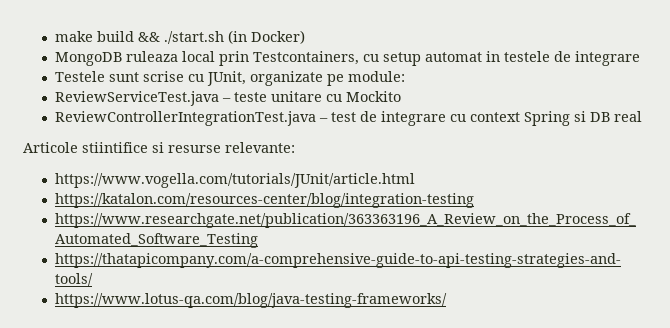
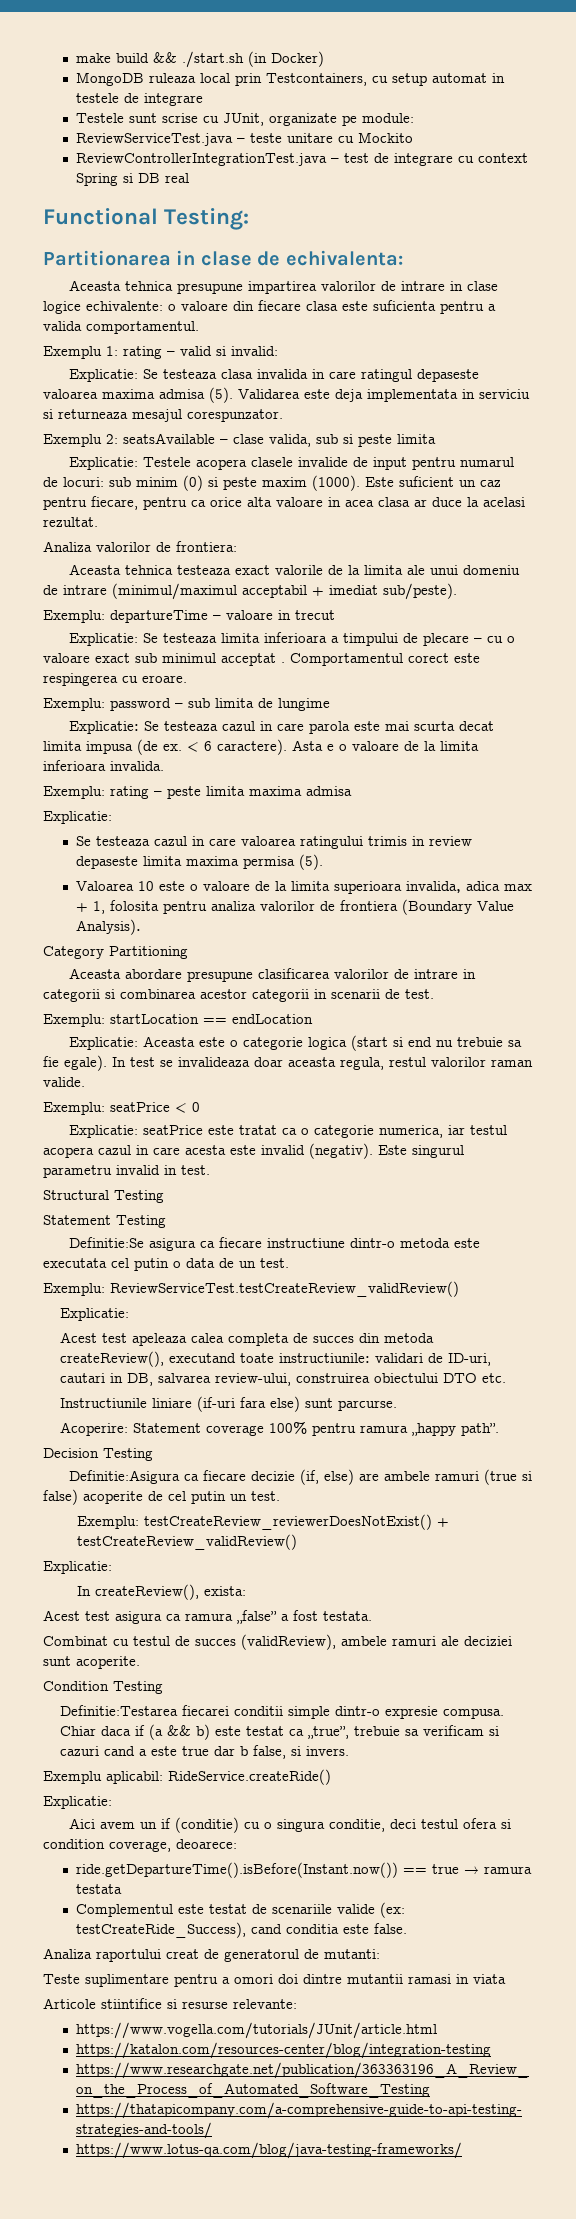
+ Functional Testing:
+ Partitionarea in clase de echivalenta:
+ Aceasta tehnica presupune impartirea valorilor de intrare in clase logice echivalente: o valoare din fiecare clasa este suficienta pentru a valida comportamentul.
+ Exemplu 1: rating – valid si invalid:
+ Explicatie: Se testeaza clasa invalida in care ratingul depaseste valoarea maxima admisa (5). Validarea este deja implementata in serviciu si returneaza mesajul corespunzator.
+ Exemplu 2: seatsAvailable – clase valida, sub si peste limita
+ Explicatie: Testele acopera clasele invalide de input pentru numarul de locuri: sub minim (0) si peste maxim (1000). Este suficient un caz pentru fiecare, pentru ca orice alta valoare in acea clasa ar duce la acelasi rezultat.
+ Analiza valorilor de frontiera:
+ Aceasta tehnica testeaza exact valorile de la limita ale unui domeniu de intrare (minimul/maximul acceptabil + imediat sub/peste).
+ Exemplu: departureTime – valoare in trecut
+ Explicatie: Se testeaza limita inferioara a timpului de plecare – cu o valoare exact sub minimul acceptat . Comportamentul corect este respingerea cu eroare.
+ Exemplu: password – sub limita de lungime
+ Explicatie: Se testeaza cazul in care parola este mai scurta decat limita impusa (de ex. < 6 caractere). Asta e o valoare de la limita inferioara invalida.
+ Exemplu: rating – peste limita maxima admisa
+ Explicatie:
+ Se testeaza cazul in care valoarea ratingului trimis in review depaseste limita maxima permisa (5).
+ Valoarea 10 este o valoare de la limita superioara invalida, adica max + 1, folosita pentru analiza valorilor de frontiera (Boundary Value Analysis).
+ Category Partitioning
+ Aceasta abordare presupune clasificarea valorilor de intrare in categorii si combinarea acestor categorii in scenarii de test.
+ Exemplu: startLocation == endLocation
+ Explicatie: Aceasta este o categorie logica (start si end nu trebuie sa fie egale). In test se invalideaza doar aceasta regula, restul valorilor raman valide.
+ Exemplu: seatPrice < 0
+ Explicatie: seatPrice este tratat ca o categorie numerica, iar testul acopera cazul in care acesta este invalid (negativ). Este singurul parametru invalid in test.
+ Structural Testing
+ Statement Testing
+ Definitie:Se asigura ca fiecare instructiune dintr-o metoda este executata cel putin o data de un test.
+ Exemplu: ReviewServiceTest.testCreateReview_validReview()
+ Explicatie:
+ Acest test apeleaza calea completa de succes din metoda createReview(), executand toate instructiunile: validari de ID-uri, cautari in DB, salvarea review-ului, construirea obiectului DTO etc.
+ Instructiunile liniare (if-uri fara else) sunt parcurse.
+ Acoperire: Statement coverage 100% pentru ramura „happy path”.
+ Decision Testing
+ Definitie:Asigura ca fiecare decizie (if, else) are ambele ramuri (true si false) acoperite de cel putin un test.
+ Exemplu: testCreateReview_reviewerDoesNotExist() + testCreateReview_validReview()
+ Explicatie:
+ In createReview(), exista:
+ Acest test asigura ca ramura „false” a fost testata.
+ Combinat cu testul de succes (validReview), ambele ramuri ale deciziei sunt acoperite.
+ Condition Testing
+ Definitie:Testarea fiecarei conditii simple dintr-o expresie compusa. Chiar daca if (a && b) este testat ca „true”, trebuie sa verificam si cazuri cand a este true dar b false, si invers.
+ Exemplu aplicabil: RideService.createRide()
+ Explicatie:
+ Aici avem un if (conditie) cu o singura conditie, deci testul ofera si condition coverage, deoarece:
+ ride.getDepartureTime().isBefore(Instant.now()) == true → ramura testata
+ Complementul este testat de scenariile valide (ex: testCreateRide_Success), cand conditia este false.
+ Analiza raportului creat de generatorul de mutanti:
+ Teste suplimentare pentru a omori doi dintre mutantii ramasi in viata

